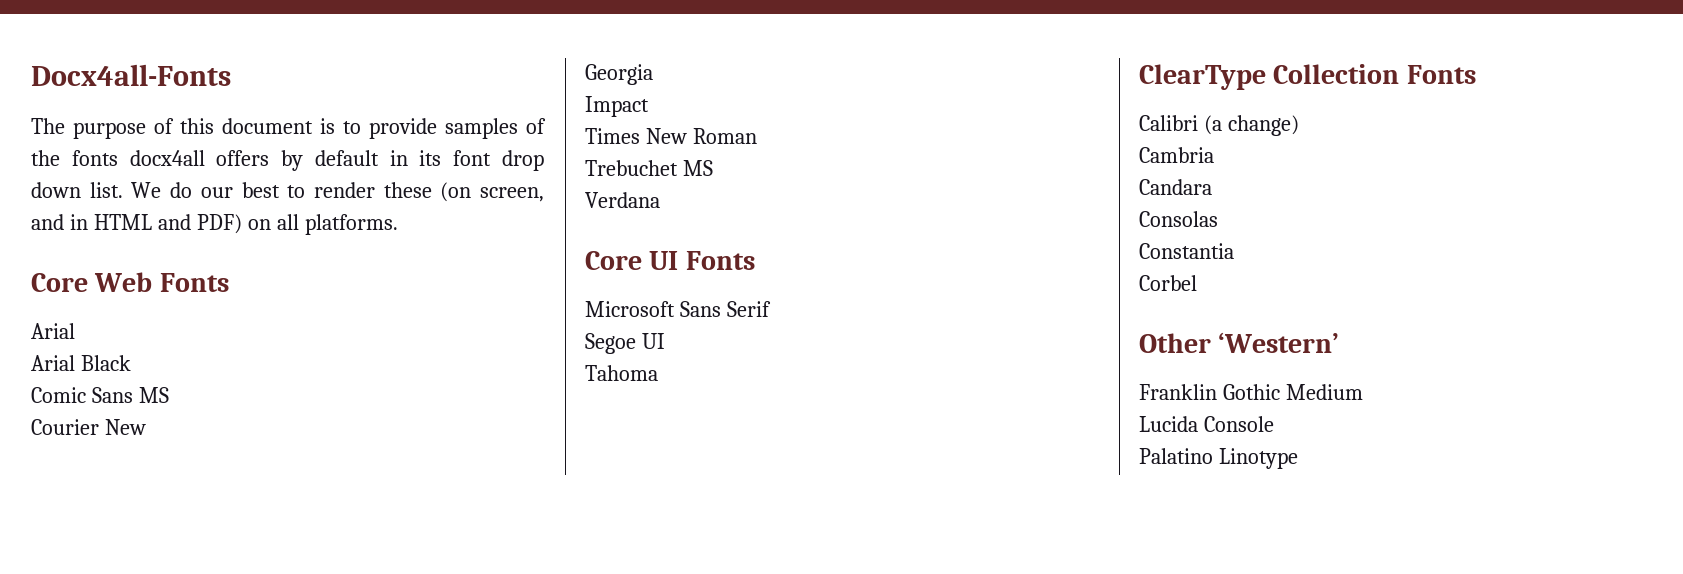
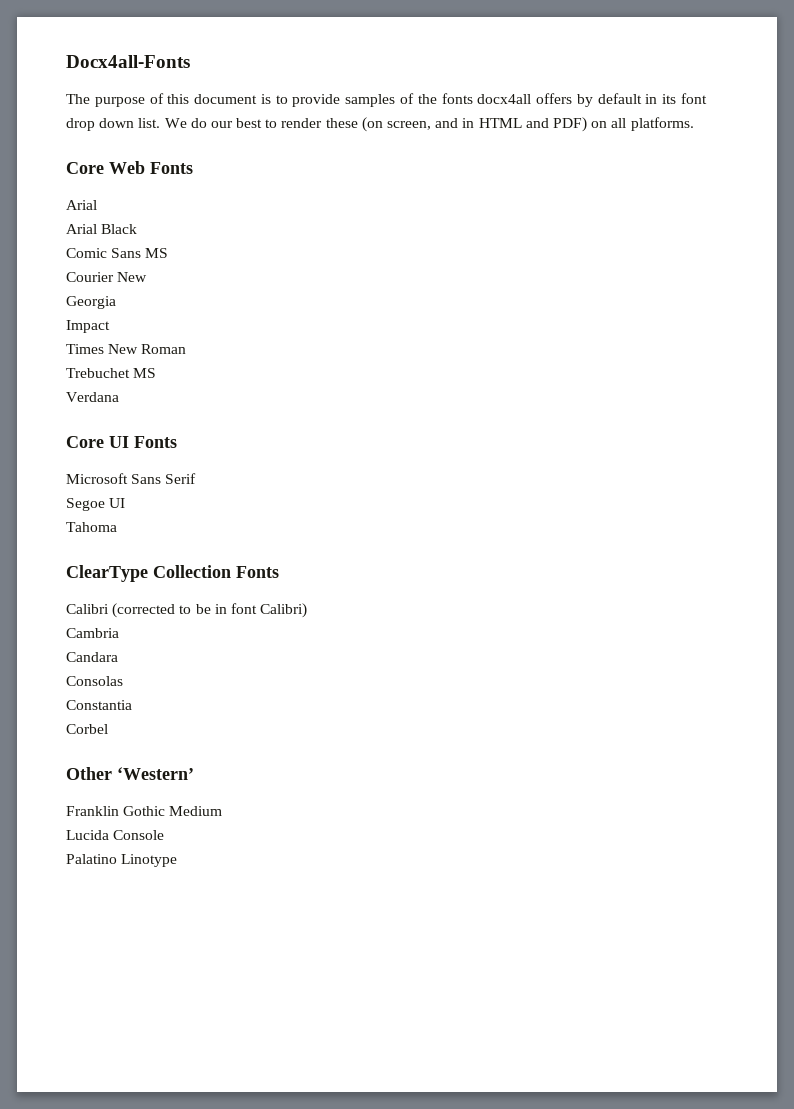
- Calibri (a change)
+ Calibri (corrected to be in font Calibri)

